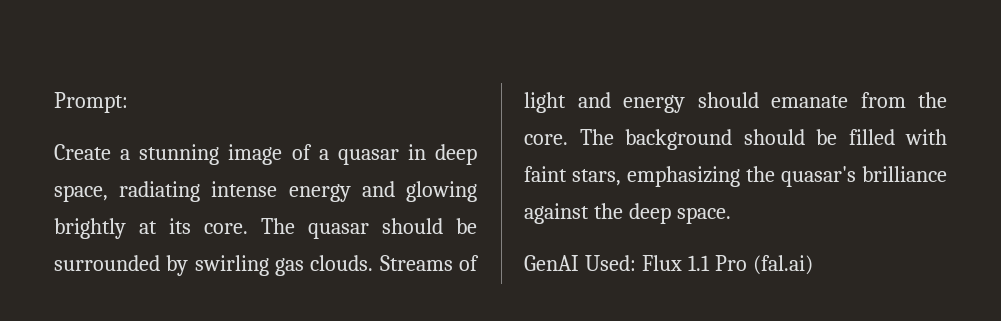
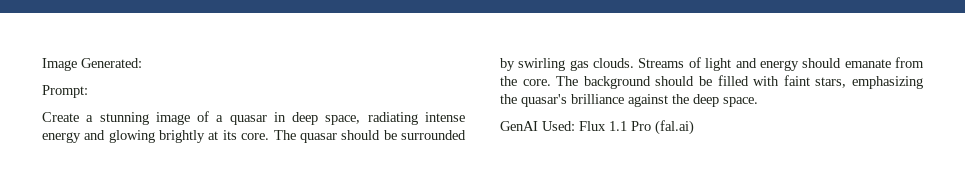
+ Image Generated:

